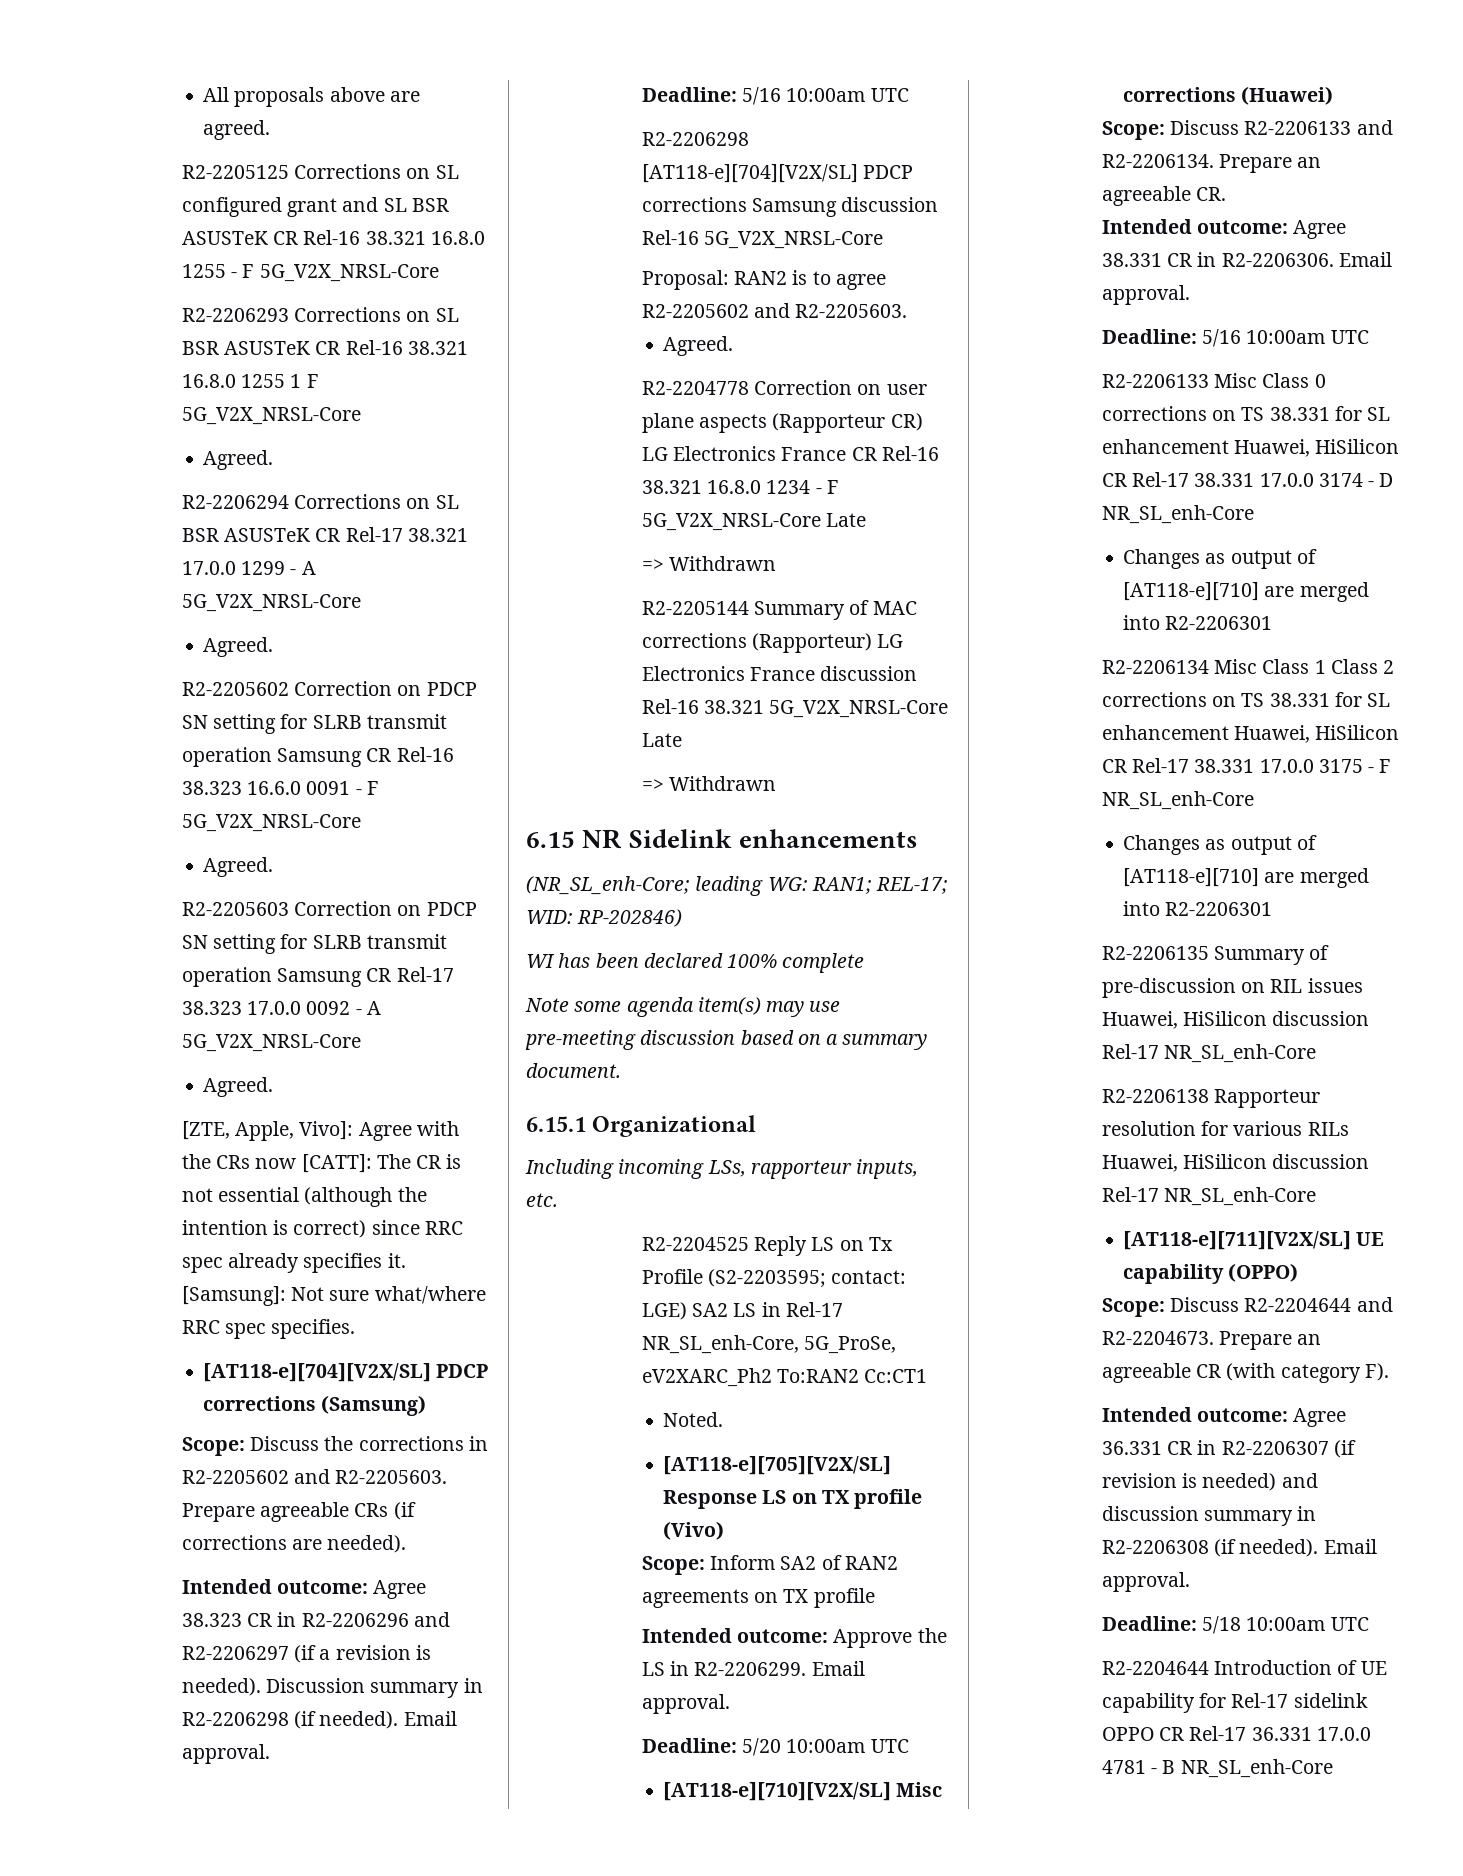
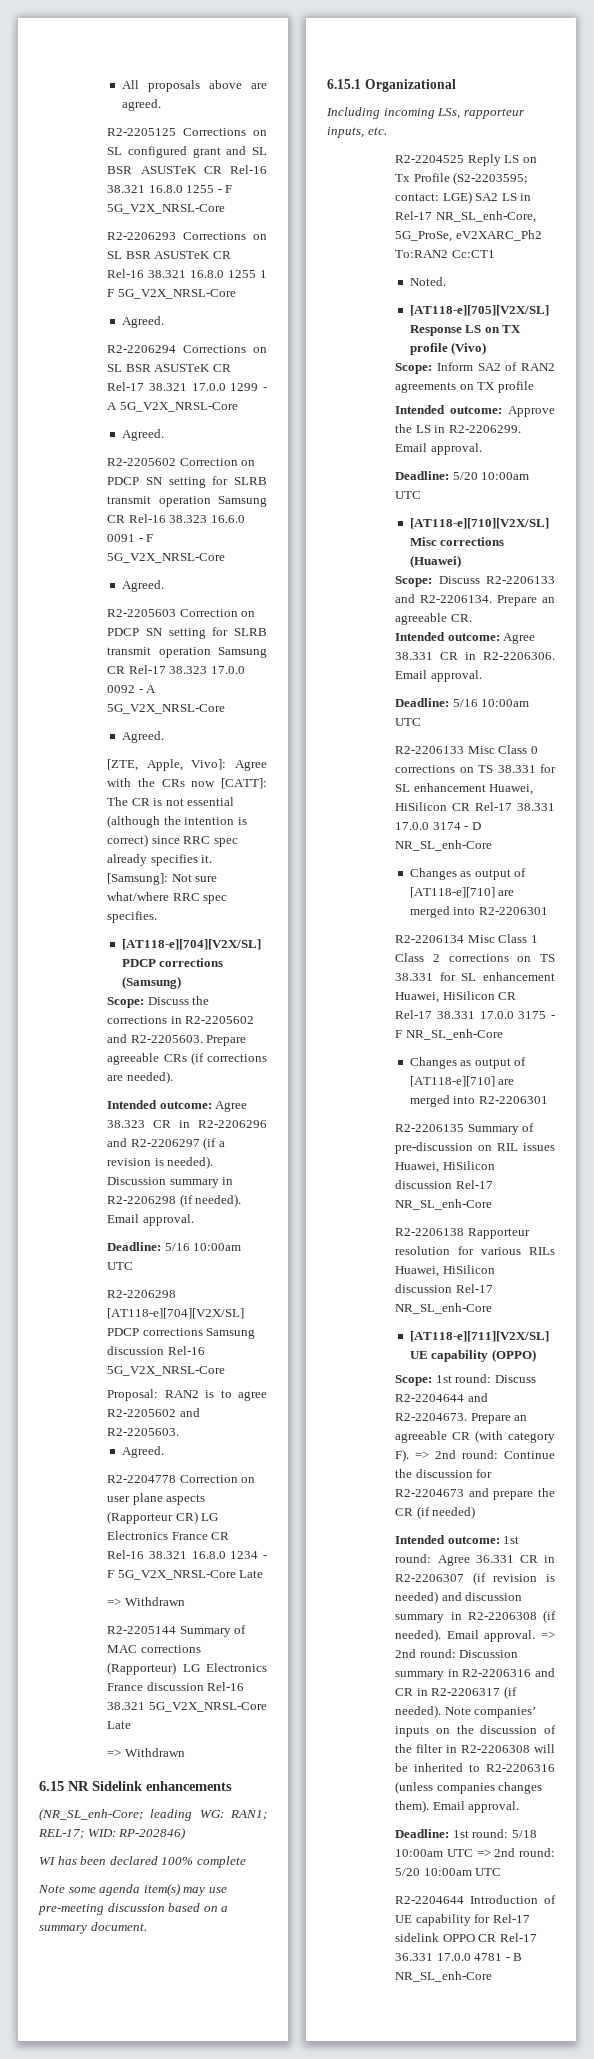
- Scope: Discuss R2-2204644 and R2-2204673.
+ Scope: 1st round: Discuss R2-2204644 and R2-2204673.
- Prepare an agreeable CR (with category F).
- Intended outcome: Agree 36.331 CR in R2-2206307 (if revision is needed) and discussion summary in R2-2206308 (if needed). Email approval.
- Deadline: 5/18 10:00am UTC
+ Prepare an agreeable CR (with category F). => 2nd round: Continue the discussion for R2-2204673 and prepare the CR (if needed)
+ Intended outcome: 1st round: Agree 36.331 CR in R2-2206307 (if revision is needed) and discussion summary in R2-2206308 (if needed). Email approval. => 2nd round: Discussion summary in R2-2206316 and CR in R2-2206317 (if needed). Note companies’ inputs on the discussion of the filter in R2-2206308 will be inherited to R2-2206316 (unless companies changes them). Email approval.
+ Deadline: 1st round: 5/18 10:00am UTC => 2nd round: 5/20 10:00am UTC

